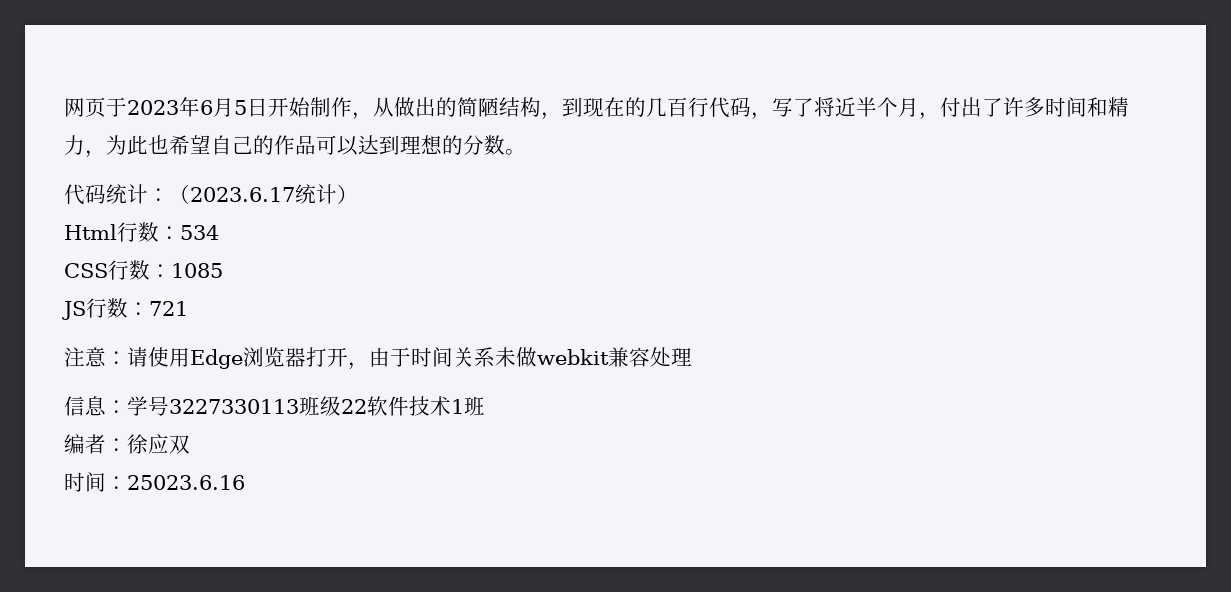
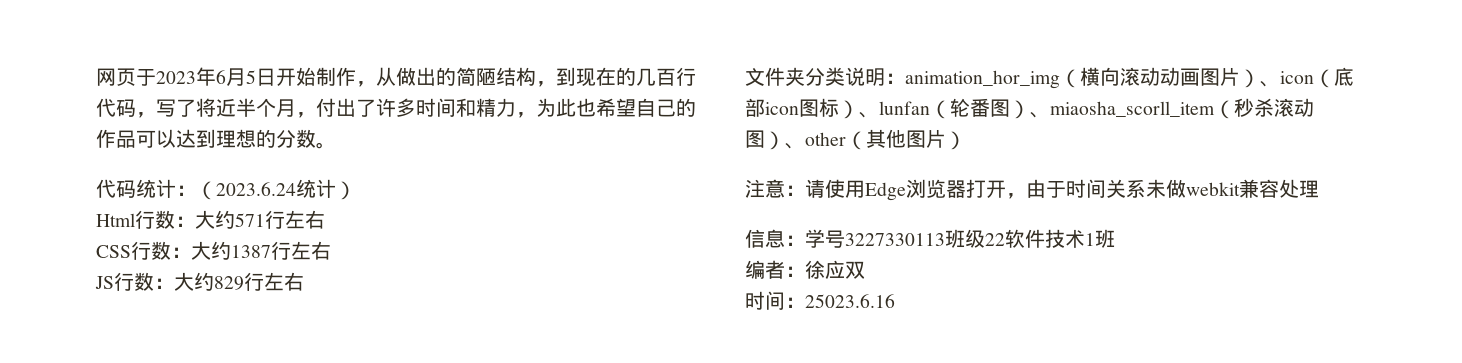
- 代码统计：（2023.6.17统计）
+ 代码统计：（2023.6.24统计）
- Html行数：534
+ Html行数：大约571行左右
- CSS行数：1085
+ CSS行数：大约1387行左右
- JS行数：721
+ JS行数：大约829行左右
+ 文件夹分类说明：animation_hor_img（横向滚动动画图片）、icon（底部icon图标）、lunfan（轮番图）、miaosha_scorll_item（秒杀滚动图）、other（其他图片）

